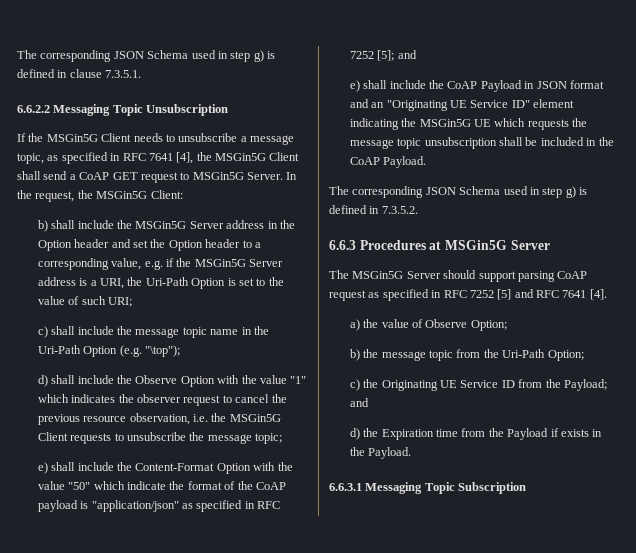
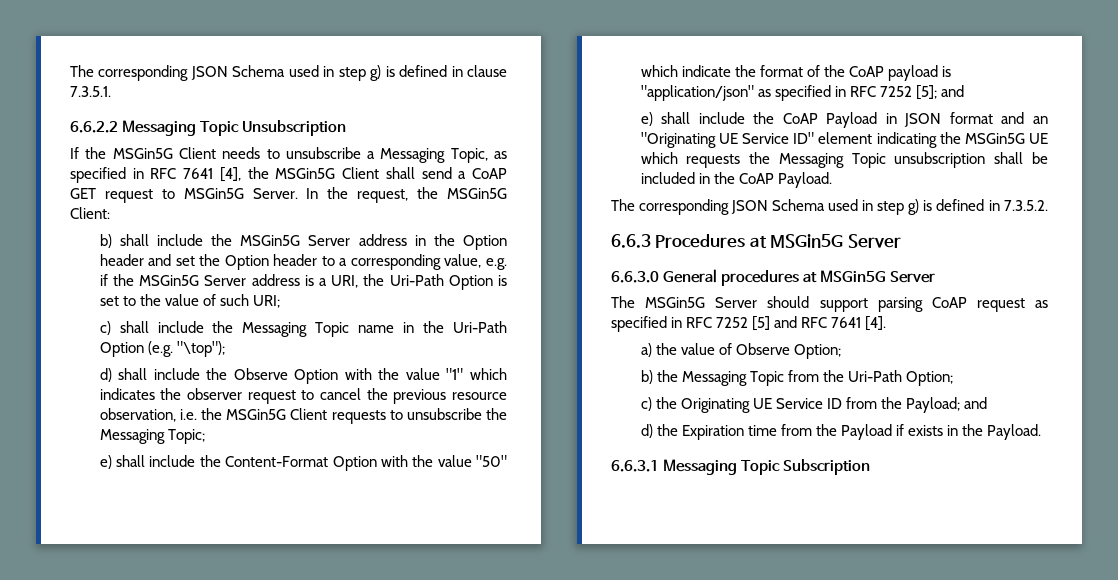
- If the MSGin5G Client needs to unsubscribe a message topic, as specified in RFC 7641 [4], the MSGin5G Client shall send a CoAP GET request to MSGin5G Server.
+ If the MSGin5G Client needs to unsubscribe a Messaging Topic, as specified in RFC 7641 [4], the MSGin5G Client shall send a CoAP GET request to MSGin5G Server.
- c) shall include the message topic name in the Uri-Path Option (e.g. "\top");
+ c) shall include the Messaging Topic name in the Uri-Path Option (e.g. "\top");
- d) shall include the Observe Option with the value "1" which indicates the observer request to cancel the previous resource observation, i.e. the MSGin5G Client requests to unsubscribe the message topic;
+ d) shall include the Observe Option with the value "1" which indicates the observer request to cancel the previous resource observation, i.e. the MSGin5G Client requests to unsubscribe the Messaging Topic;
- e) shall include the CoAP Payload in JSON format and an "Originating UE Service ID" element indicating the MSGin5G UE which requests the message topic unsubscription shall be included in the CoAP Payload.
+ e) shall include the CoAP Payload in JSON format and an "Originating UE Service ID" element indicating the MSGin5G UE which requests the Messaging Topic unsubscription shall be included in the CoAP Payload.
+ 6.6.3.0 General procedures at MSGin5G Server
- b) the message topic from the Uri-Path Option;
+ b) the Messaging Topic from the Uri-Path Option;

